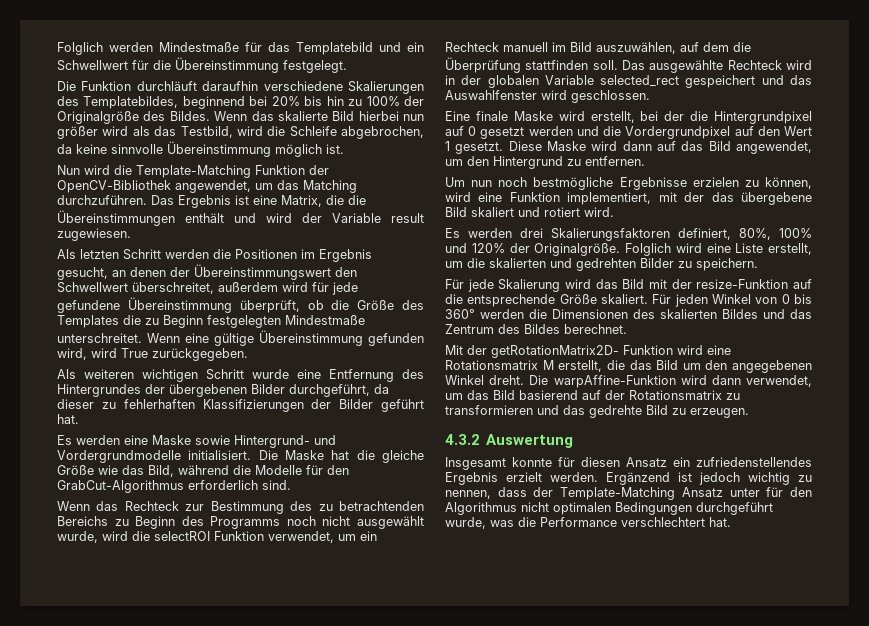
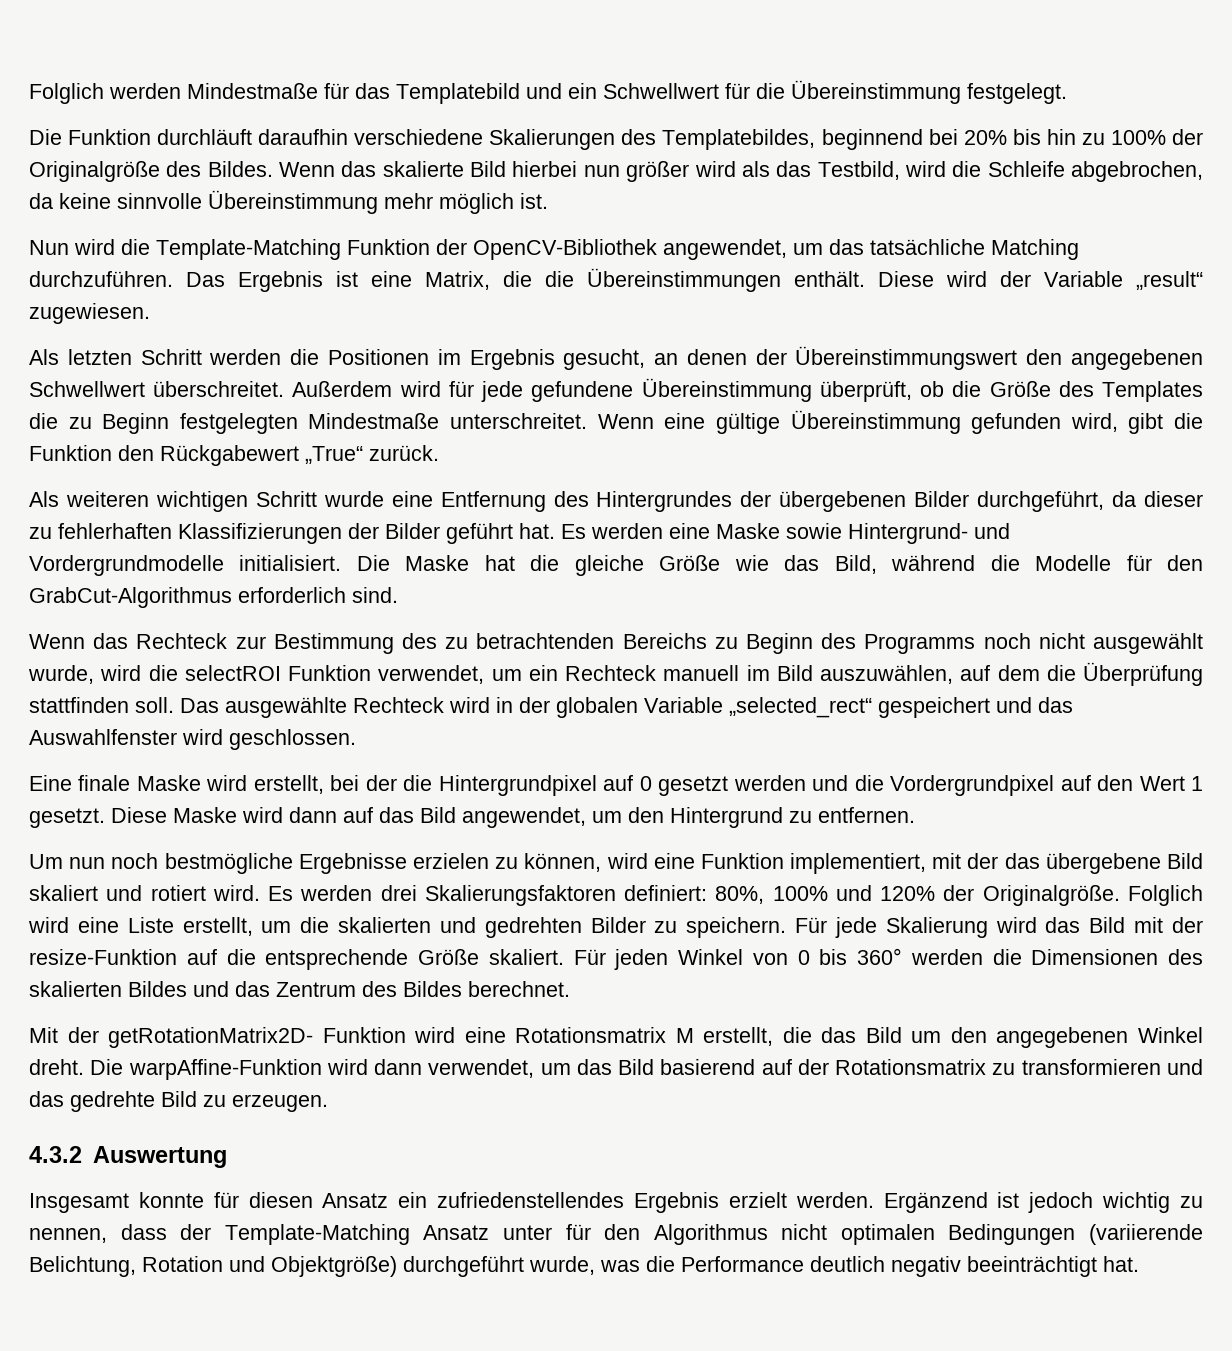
- Wenn das skalierte Bild hierbei nun größer wird als das Testbild, wird die Schleife abgebrochen, da keine sinnvolle Übereinstimmung möglich ist.
+ Wenn das skalierte Bild hierbei nun größer wird als das Testbild, wird die Schleife abgebrochen, da keine sinnvolle Übereinstimmung mehr möglich ist.
- Nun wird die Template-Matching Funktion der OpenCV-Bibliothek angewendet, um das Matching durchzuführen.
+ Nun wird die Template-Matching Funktion der OpenCV-Bibliothek angewendet, um das tatsächliche Matching durchzuführen.
- Das Ergebnis ist eine Matrix, die die Übereinstimmungen enthält und wird der Variable result zugewiesen.
+ Das Ergebnis ist eine Matrix, die die Übereinstimmungen enthält. Diese wird der Variable „result“ zugewiesen.
- Als letzten Schritt werden die Positionen im Ergebnis gesucht, an denen der Übereinstimmungswert den Schwellwert überschreitet, außerdem wird für jede gefundene Übereinstimmung überprüft, ob die Größe des Templates die zu Beginn festgelegten Mindestmaße unterschreitet.
+ Als letzten Schritt werden die Positionen im Ergebnis gesucht, an denen der Übereinstimmungswert den angegebenen Schwellwert überschreitet. Außerdem wird für jede gefundene Übereinstimmung überprüft, ob die Größe des Templates die zu Beginn festgelegten Mindestmaße unterschreitet.
- Wenn eine gültige Übereinstimmung gefunden wird, wird True zurückgegeben.
+ Wenn eine gültige Übereinstimmung gefunden wird, gibt die Funktion den Rückgabewert „True“ zurück.
- Als weiteren wichtigen Schritt wurde eine Entfernung des Hintergrundes der übergebenen Bilder durchgeführt, da dieser zu fehlerhaften Klassifizierungen der Bilder geführt hat.
- Es werden eine Maske sowie Hintergrund- und Vordergrundmodelle initialisiert.
+ Als weiteren wichtigen Schritt wurde eine Entfernung des Hintergrundes der übergebenen Bilder durchgeführt, da dieser zu fehlerhaften Klassifizierungen der Bilder geführt hat. Es werden eine Maske sowie Hintergrund- und Vordergrundmodelle initialisiert.
- Das ausgewählte Rechteck wird in der globalen Variable selected_rect gespeichert und das Auswahlfenster wird geschlossen.
+ Das ausgewählte Rechteck wird in der globalen Variable „selected_rect“ gespeichert und das Auswahlfenster wird geschlossen.
- Um nun noch bestmögliche Ergebnisse erzielen zu können, wird eine Funktion implementiert, mit der das übergebene Bild skaliert und rotiert wird.
- Es werden drei Skalierungsfaktoren definiert, 80%, 100% und 120% der Originalgröße.
+ Um nun noch bestmögliche Ergebnisse erzielen zu können, wird eine Funktion implementiert, mit der das übergebene Bild skaliert und rotiert wird. Es werden drei Skalierungsfaktoren definiert: 80%, 100% und 120% der Originalgröße.
- Folglich wird eine Liste erstellt, um die skalierten und gedrehten Bilder zu speichern.
- Für jede Skalierung wird das Bild mit der resize-Funktion auf die entsprechende Größe skaliert.
+ Folglich wird eine Liste erstellt, um die skalierten und gedrehten Bilder zu speichern. Für jede Skalierung wird das Bild mit der resize-Funktion auf die entsprechende Größe skaliert.
- Ergänzend ist jedoch wichtig zu nennen, dass der Template-Matching Ansatz unter für den Algorithmus nicht optimalen Bedingungen durchgeführt wurde, was die Performance verschlechtert hat.
+ Ergänzend ist jedoch wichtig zu nennen, dass der Template-Matching Ansatz unter für den Algorithmus nicht optimalen Bedingungen (variierende Belichtung, Rotation und Objektgröße) durchgeführt wurde, was die Performance deutlich negativ beeinträchtigt hat.

